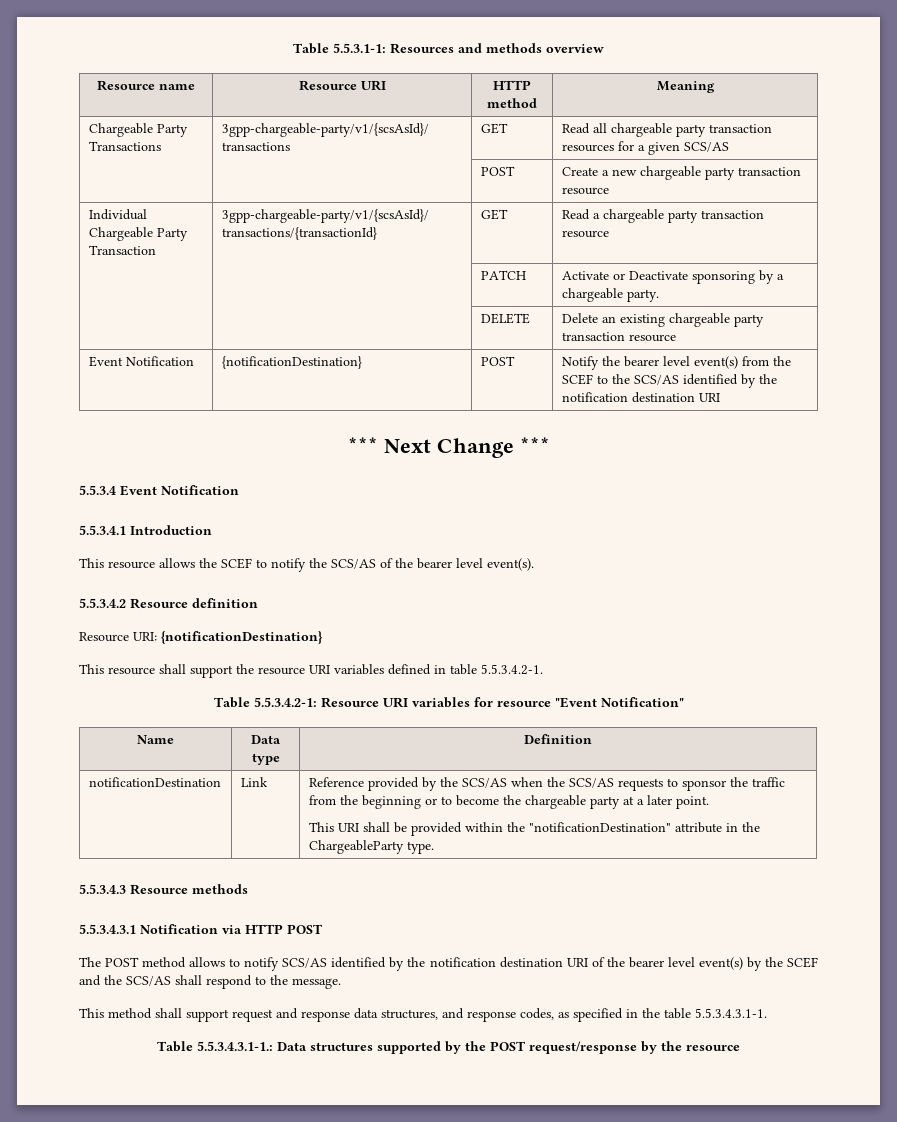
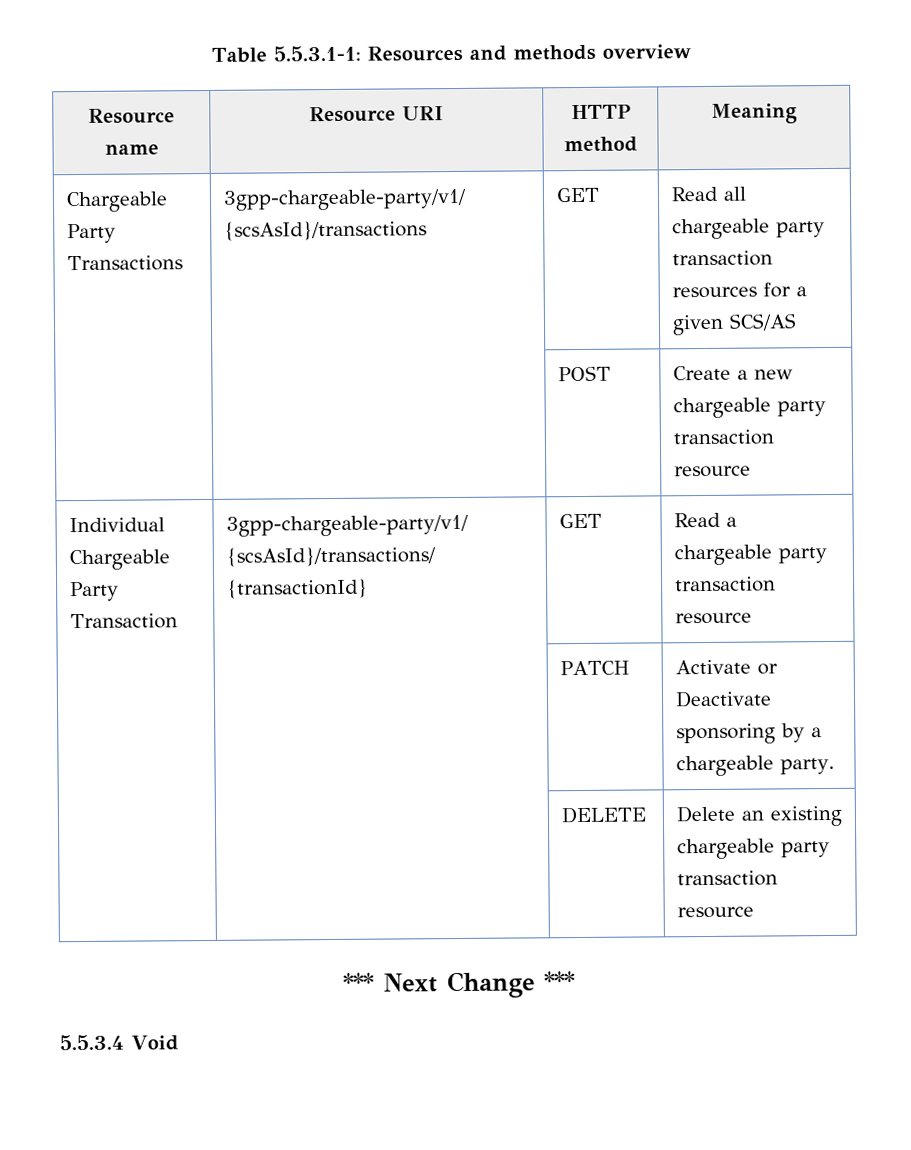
- Event Notification | {notificationDestination} | POST | Notify the bearer level event(s) from the SCEF to the SCS/AS identified by the notification destination URI
- 5.5.3.4 Event Notification
- 5.5.3.4.1 Introduction
- This resource allows the SCEF to notify the SCS/AS of the bearer level event(s).
- 5.5.3.4.2 Resource definition
- Resource URI: {notificationDestination}
- This resource shall support the resource URI variables defined in table 5.5.3.4.2-1.
- Table 5.5.3.4.2-1: Resource URI variables for resource "Event Notification"
- Name | Data type | Definition
- notificationDestination | Link | Reference provided by the SCS/AS when the SCS/AS requests to sponsor the traffic from the beginning or to become the chargeable party at a later point.
- This URI shall be provided within the "notificationDestination" attribute in the ChargeableParty type.
- 5.5.3.4.3 Resource methods
- 5.5.3.4.3.1 Notification via HTTP POST
- The POST method allows to notify SCS/AS identified by the notification destination URI of the bearer level event(s) by the SCEF and the SCS/AS shall respond to the message.
- This method shall support request and response data structures, and response codes, as specified in the table 5.5.3.4.3.1-1.
- Table 5.5.3.4.3.1-1.: Data structures supported by the POST request/response by the resource
+ 5.5.3.4 Void

